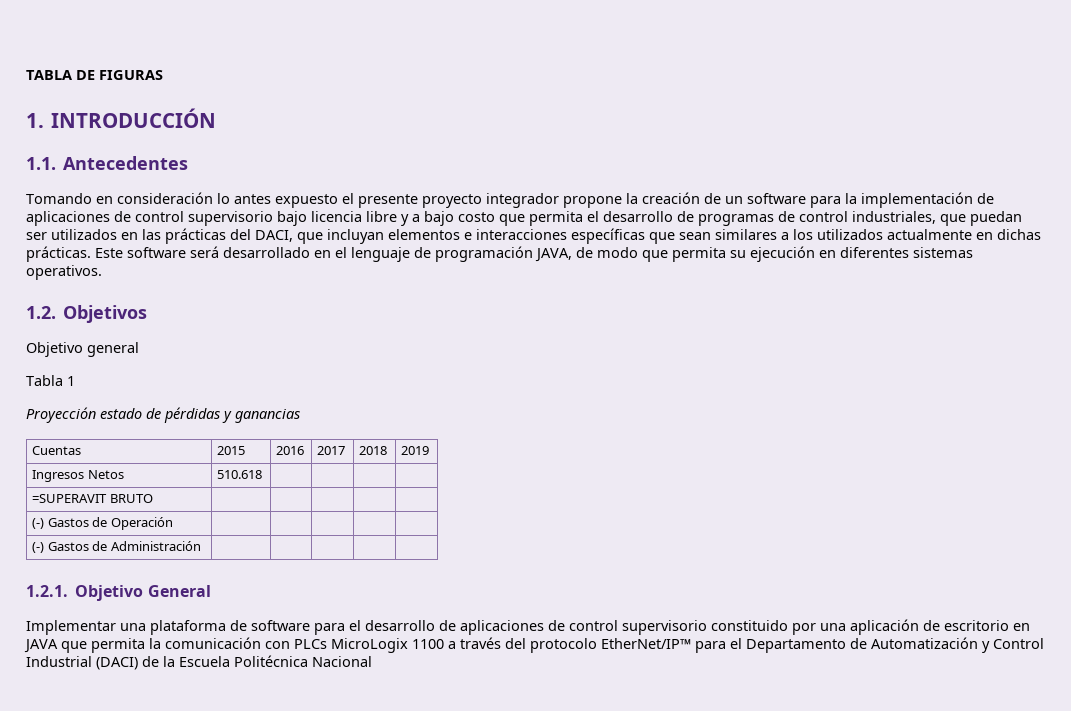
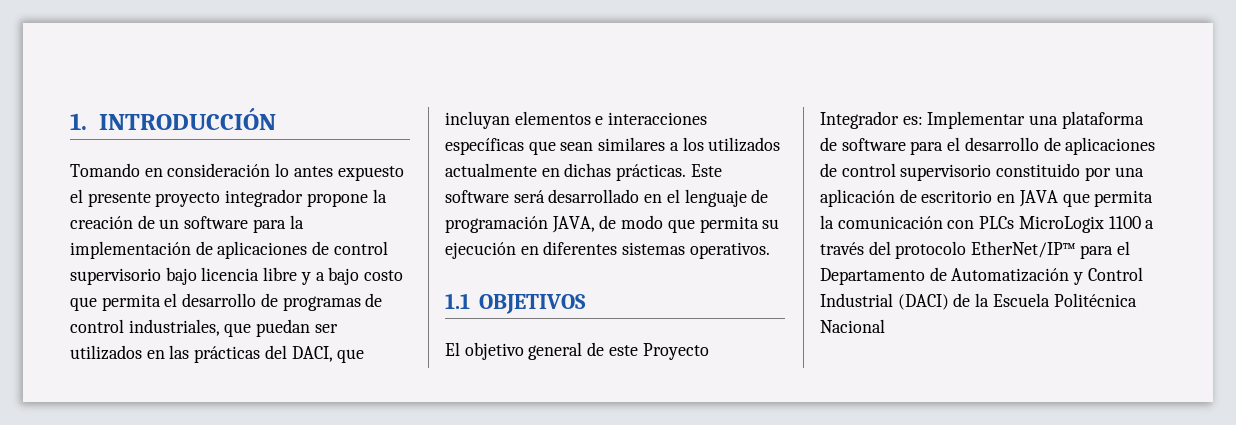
- TABLA DE FIGURAS
- 1.1. Antecedentes
- 1.2. Objetivos
- Objetivo general
- Tabla 1
- Proyección estado de pérdidas y ganancias
- Cuentas | 2015 | 2016 | 2017 | 2018 | 2019
- Ingresos Netos | 510.618 | | | |
- =SUPERAVIT BRUTO | | | | |
- (-) Gastos de Operación | | | | |
- (-) Gastos de Administración | | | | |
- 1.2.1. Objetivo General
- Implementar una plataforma de software para el desarrollo de aplicaciones de control supervisorio constituido por una aplicación de escritorio en JAVA que permita la comunicación con PLCs MicroLogix 1100 a través del protocolo EtherNet/IP™ para el Departamento de Automatización y Control Industrial (DACI) de la Escuela Politécnica Nacional
+ 1.1 OBJETIVOS
+ El objetivo general de este Proyecto Integrador es: Implementar una plataforma de software para el desarrollo de aplicaciones de control supervisorio constituido por una aplicación de escritorio en JAVA que permita la comunicación con PLCs MicroLogix 1100 a través del protocolo EtherNet/IP™ para el Departamento de Automatización y Control Industrial (DACI) de la Escuela Politécnica Nacional

